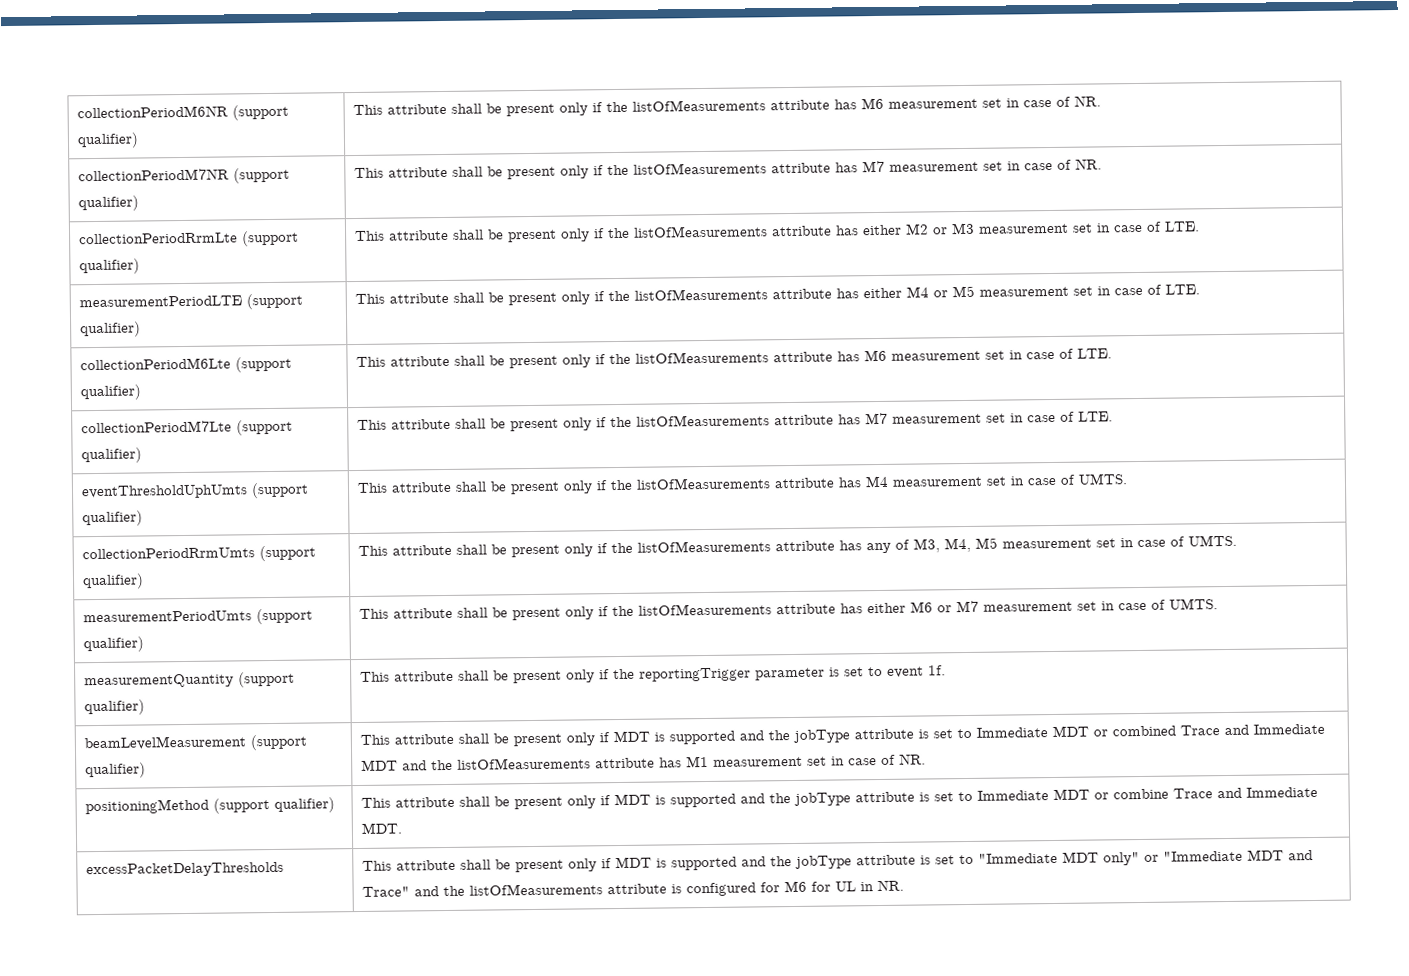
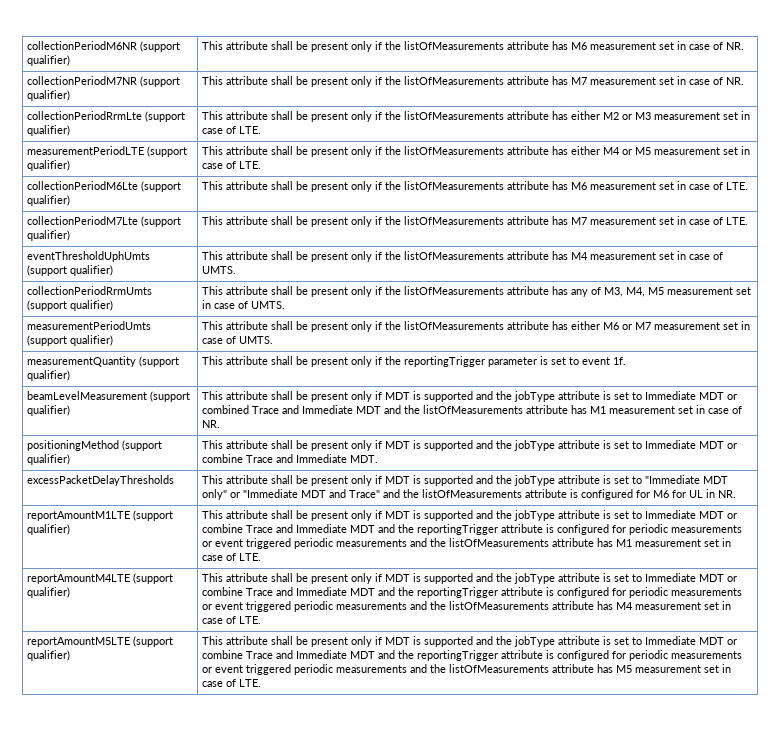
+ reportAmountM1LTE (support qualifier) | This attribute shall be present only if MDT is supported and the jobType attribute is set to Immediate MDT or combine Trace and Immediate MDT and the reportingTrigger attribute is configured for periodic measurements or event triggered periodic measurements and the listOfMeasurements attribute has M1 measurement set in case of LTE.
+ reportAmountM4LTE (support qualifier) | This attribute shall be present only if MDT is supported and the jobType attribute is set to Immediate MDT or combine Trace and Immediate MDT and the reportingTrigger attribute is configured for periodic measurements or event triggered periodic measurements and the listOfMeasurements attribute has M4 measurement set in case of LTE.
+ reportAmountM5LTE (support qualifier) | This attribute shall be present only if MDT is supported and the jobType attribute is set to Immediate MDT or combine Trace and Immediate MDT and the reportingTrigger attribute is configured for periodic measurements or event triggered periodic measurements and the listOfMeasurements attribute has M5 measurement set in case of LTE.

